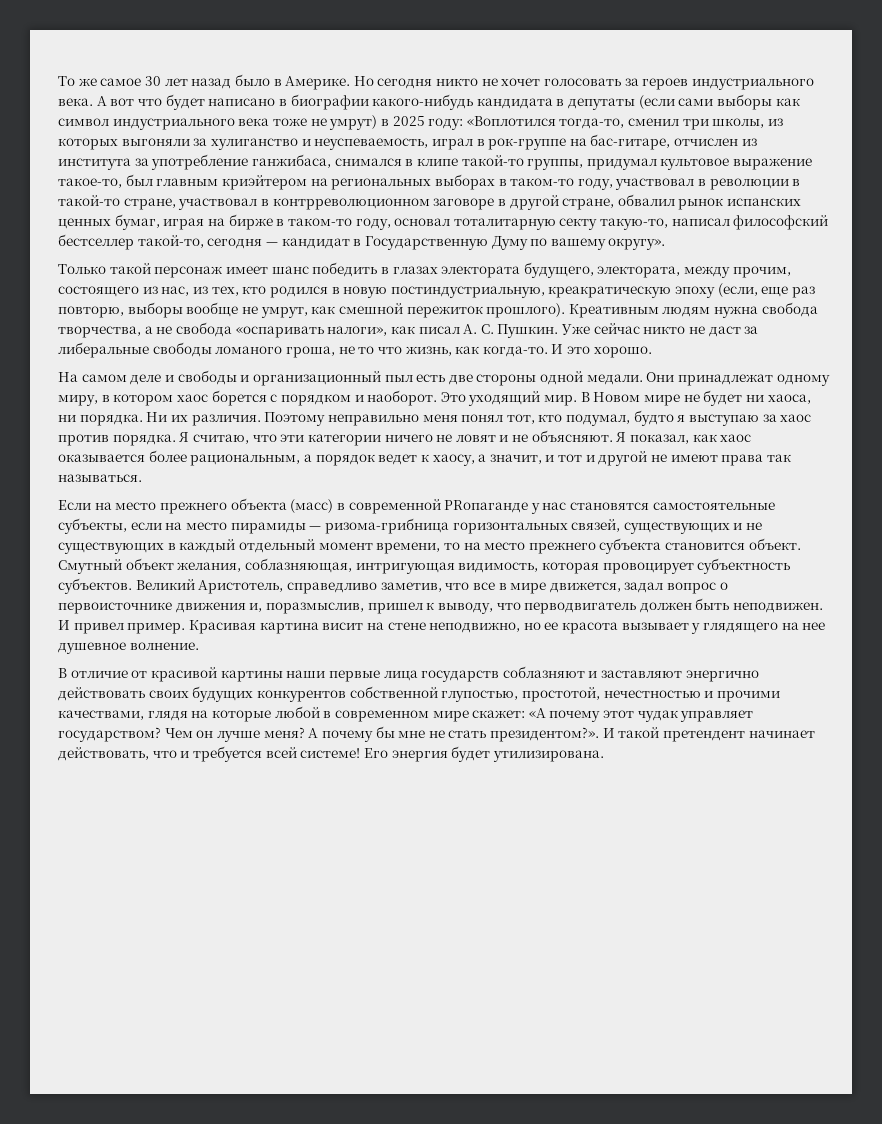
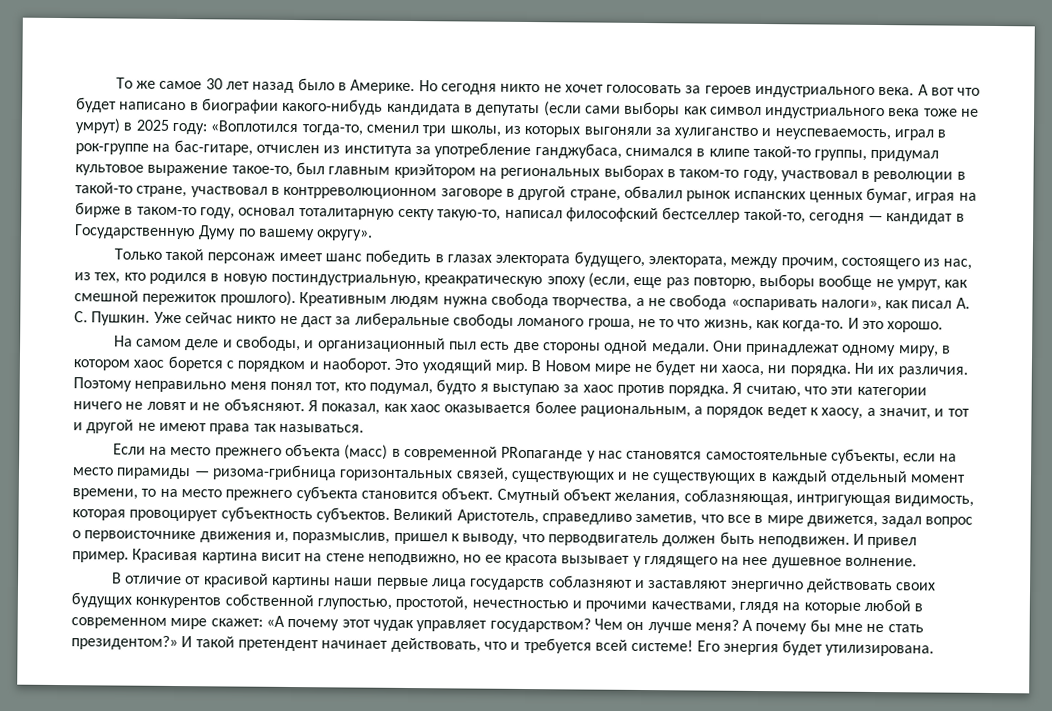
- «Воплотился тогда-то, сменил три школы, из которых выгоняли за хулиганство и неуспеваемость, играл в рок-группе на бас-гитаре, отчислен из института за употребление ганжибаса, снимался в клипе такой-то группы, придумал культовое выражение такое-то, был главным криэйтером на региональных выборах в таком-то году, участвовал в революции в такой-то стране, участвовал в контрреволюционном заговоре в другой стране, обвалил рынок испанских ценных бумаг, играя на бирже в таком-то году, основал тоталитарную секту такую-то, написал философский бестселлер такой-то, сегодня — кандидат в Государственную Думу по вашему округу».
+ «Воплотился тогда-то, сменил три школы, из которых выгоняли за хулиганство и неуспеваемость, играл в рок-группе на бас-гитаре, отчислен из института за употребление ганджубаса, снимался в клипе такой-то группы, придумал культовое выражение такое-то, был главным криэйтором на региональных выборах в таком-то году, участвовал в революции в такой-то стране, участвовал в контрреволюционном заговоре в другой стране, обвалил рынок испанских ценных бумаг, играя на бирже в таком-то году, основал тоталитарную секту такую-то, написал философский бестселлер такой-то, сегодня — кандидат в Государственную Думу по вашему округу».
- На самом деле и свободы и организационный пыл есть две стороны одной медали.
+ На самом деле и свободы, и организационный пыл есть две стороны одной медали.
- А почему бы мне не стать президентом?».
+ А почему бы мне не стать президентом?»

